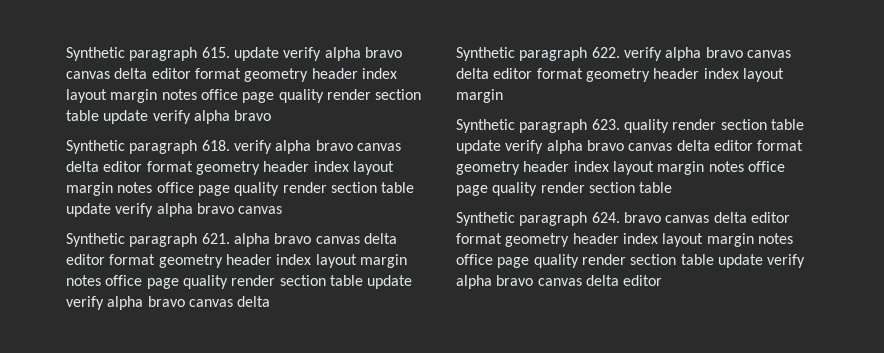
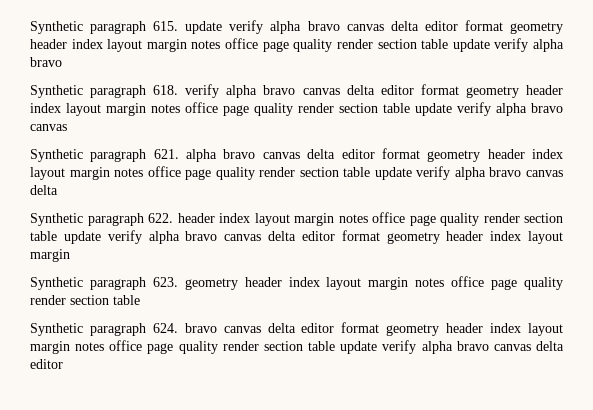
- Synthetic paragraph 622. verify alpha bravo canvas delta editor format geometry header index layout margin
+ Synthetic paragraph 622. header index layout margin notes office page quality render section table update verify alpha bravo canvas delta editor format geometry header index layout margin
- Synthetic paragraph 623. quality render section table update verify alpha bravo canvas delta editor format geometry header index layout margin notes office page quality render section table
+ Synthetic paragraph 623. geometry header index layout margin notes office page quality render section table

